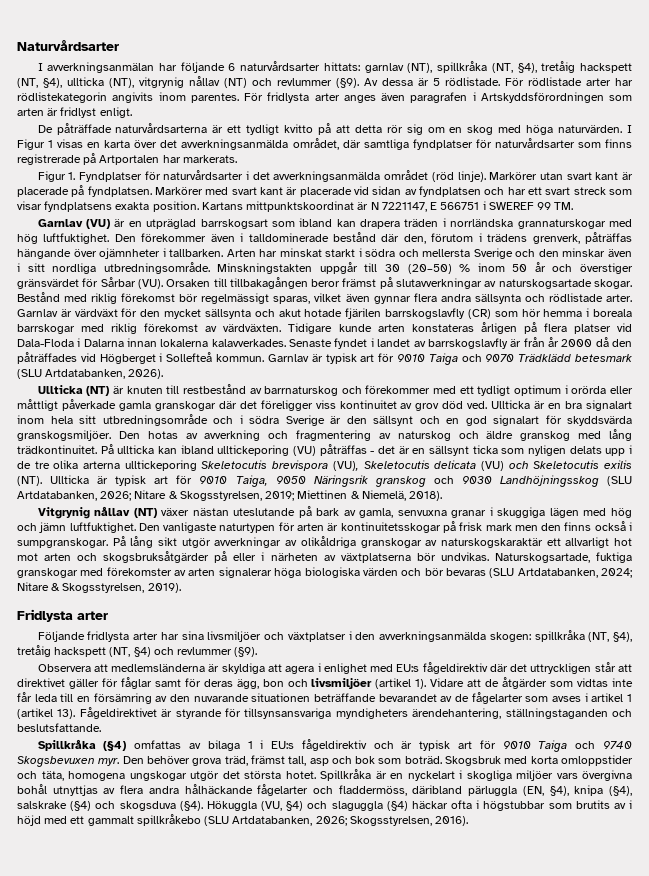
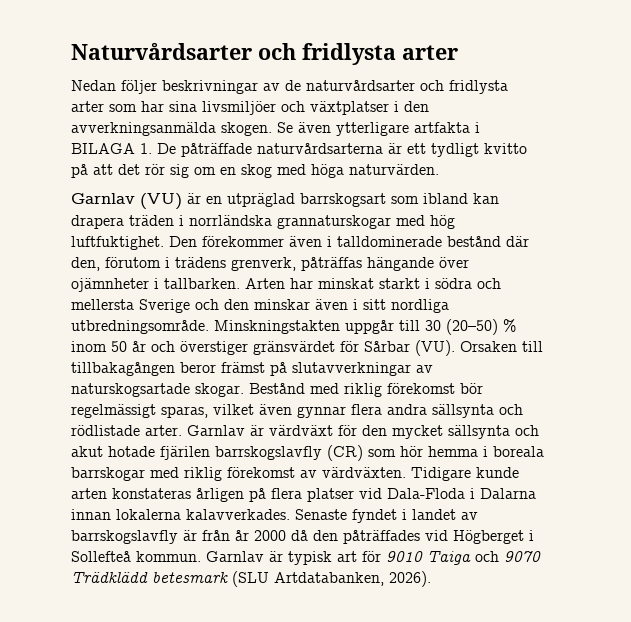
- Naturvårdsarter
- I avverkningsanmälan har följande 6 naturvårdsarter hittats: garnlav (NT), spillkråka (NT, §4), tretåig hackspett (NT, §4), ullticka (NT), vitgrynig nållav (NT) och revlummer (§9). Av dessa är 5 rödlistade. För rödlistade arter har rödlistekategorin angivits inom parentes. För fridlysta arter anges även paragrafen i Artskyddsförordningen som arten är fridlyst enligt.
- De påträffade naturvårdsarterna är ett tydligt kvitto på att detta rör sig om en skog med höga naturvärden. I Figur 1 visas en karta över det avverkningsanmälda området, där samtliga fyndplatser för naturvårdsarter som finns registrerade på Artportalen har markerats.
- Figur 1. Fyndplatser för naturvårdsarter i det avverkningsanmälda området (röd linje). Markörer utan svart kant är placerade på fyndplatsen. Markörer med svart kant är placerade vid sidan av fyndplatsen och har ett svart streck som visar fyndplatsens exakta position. Kartans mittpunktskoordinat är N 7221147, E 566751 i SWEREF 99 TM.
+ Naturvårdsarter och fridlysta arter
+ Nedan följer beskrivningar av de naturvårdsarter och fridlysta arter som har sina livsmiljöer och växtplatser i den avverkningsanmälda skogen. Se även ytterligare artfakta i BILAGA 1. De påträffade naturvårdsarterna är ett tydligt kvitto på att det rör sig om en skog med höga naturvärden.
- Ullticka (NT) är knuten till restbestånd av barrnaturskog och förekommer med ett tydligt optimum i orörda eller måttligt påverkade gamla granskogar där det föreligger viss kontinuitet av grov död ved. Ullticka är en bra signalart inom hela sitt utbredningsområde och i södra Sverige är den sällsynt och en god signalart för skyddsvärda granskogsmiljöer. Den hotas av avverkning och fragmentering av naturskog och äldre granskog med lång trädkontinuitet. På ullticka kan ibland ulltickeporing (VU) påträffas - det är en sällsynt ticka som nyligen delats upp i de tre olika arterna ulltickeporing Skeletocutis brevispora (VU), Skeletocutis delicata (VU) och Skeletocutis exilis (NT). Ullticka är typisk art för 9010 Taiga, 9050 Näringsrik granskog och 9030 Landhöjningsskog (SLU Artdatabanken, 2026; Nitare & Skogsstyrelsen, 2019; Miettinen & Niemelä, 2018).
- Vitgrynig nållav (NT) växer nästan uteslutande på bark av gamla, senvuxna granar i skuggiga lägen med hög och jämn luftfuktighet. Den vanligaste naturtypen för arten är kontinuitetsskogar på frisk mark men den finns också i sumpgranskogar. På lång sikt utgör avverkningar av olikåldriga granskogar av naturskogskaraktär ett allvarligt hot mot arten och skogsbruksåtgärder på eller i närheten av växtplatserna bör undvikas. Naturskogsartade, fuktiga granskogar med förekomster av arten signalerar höga biologiska värden och bör bevaras (SLU Artdatabanken, 2024; Nitare & Skogsstyrelsen, 2019).
- Fridlysta arter
- Följande fridlysta arter har sina livsmiljöer och växtplatser i den avverkningsanmälda skogen: spillkråka (NT, §4), tretåig hackspett (NT, §4) och revlummer (§9).
- Observera att medlemsländerna är skyldiga att agera i enlighet med EU:s fågeldirektiv där det uttryckligen står att direktivet gäller för fåglar samt för deras ägg, bon och livsmiljöer (artikel 1). Vidare att de åtgärder som vidtas inte får leda till en försämring av den nuvarande situationen beträffande bevarandet av de fågelarter som avses i artikel 1 (artikel 13). Fågeldirektivet är styrande för tillsynsansvariga myndigheters ärendehantering, ställningstaganden och beslutsfattande.
- Spillkråka (§4) omfattas av bilaga 1 i EU:s fågeldirektiv och är typisk art för 9010 Taiga och 9740 Skogsbevuxen myr. Den behöver grova träd, främst tall, asp och bok som boträd. Skogsbruk med korta omloppstider och täta, homogena ungskogar utgör det största hotet. Spillkråka är en nyckelart i skogliga miljöer vars övergivna bohål utnyttjas av flera andra hålhäckande fågelarter och fladdermöss, däribland pärluggla (EN, §4), knipa (§4), salskrake (§4) och skogsduva (§4). Hökuggla (VU, §4) och slaguggla (§4) häckar ofta i högstubbar som brutits av i höjd med ett gammalt spillkråkebo (SLU Artdatabanken, 2026; Skogsstyrelsen, 2016).

